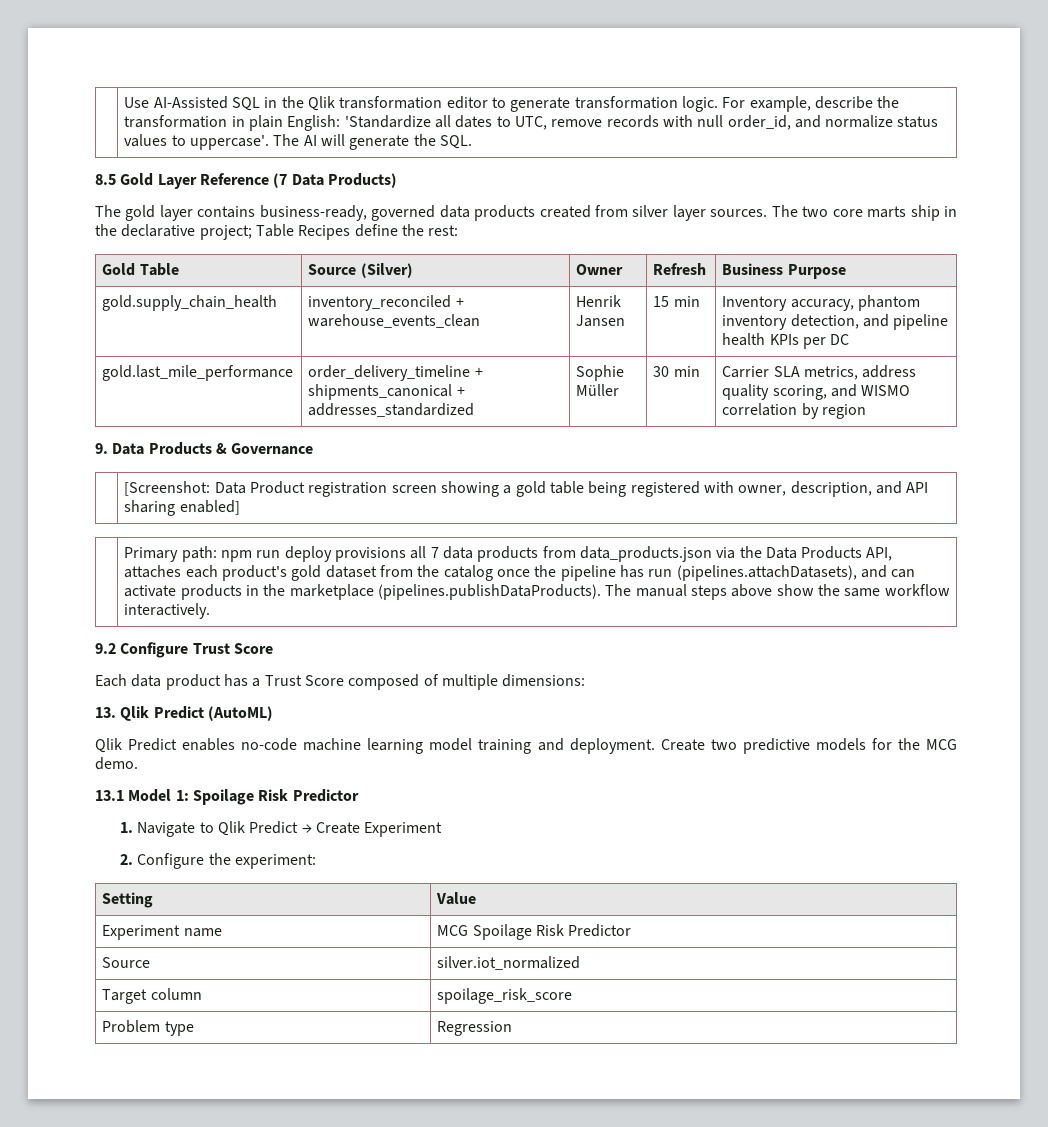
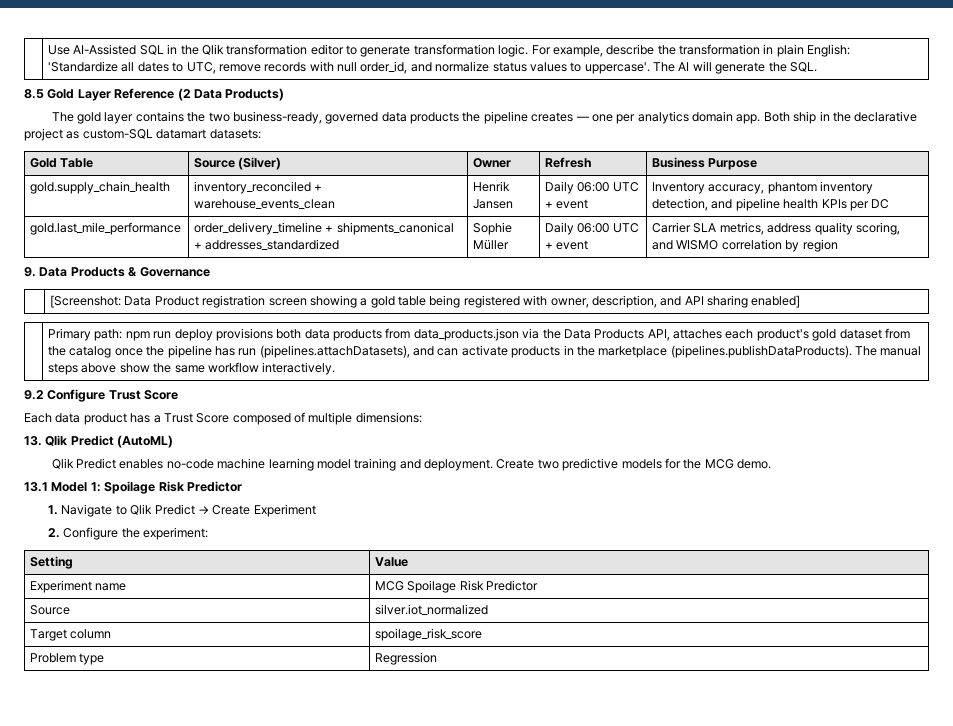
- 8.5 Gold Layer Reference (7 Data Products)
+ 8.5 Gold Layer Reference (2 Data Products)
- The gold layer contains business-ready, governed data products created from silver layer sources. The two core marts ship in the declarative project; Table Recipes define the rest:
+ The gold layer contains the two business-ready, governed data products the pipeline creates — one per analytics domain app. Both ship in the declarative project as custom-SQL datamart datasets:
- gold.supply_chain_health | inventory_reconciled + warehouse_events_clean | Henrik Jansen | 15 min | Inventory accuracy, phantom inventory detection, and pipeline health KPIs per DC
+ gold.supply_chain_health | inventory_reconciled + warehouse_events_clean | Henrik Jansen | Daily 06:00 UTC + event | Inventory accuracy, phantom inventory detection, and pipeline health KPIs per DC
- gold.last_mile_performance | order_delivery_timeline + shipments_canonical + addresses_standardized | Sophie Müller | 30 min | Carrier SLA metrics, address quality scoring, and WISMO correlation by region
+ gold.last_mile_performance | order_delivery_timeline + shipments_canonical + addresses_standardized | Sophie Müller | Daily 06:00 UTC + event | Carrier SLA metrics, address quality scoring, and WISMO correlation by region
- Primary path: npm run deploy provisions all 7 data products from data_products.json via the Data Products API, attaches each product's gold dataset from the catalog once the pipeline has run (pipelines.attachDatasets), and can activate products in the marketplace (pipelines.publishDataProducts). The manual steps above show the same workflow interactively.
+ Primary path: npm run deploy provisions both data products from data_products.json via the Data Products API, attaches each product's gold dataset from the catalog once the pipeline has run (pipelines.attachDatasets), and can activate products in the marketplace (pipelines.publishDataProducts). The manual steps above show the same workflow interactively.

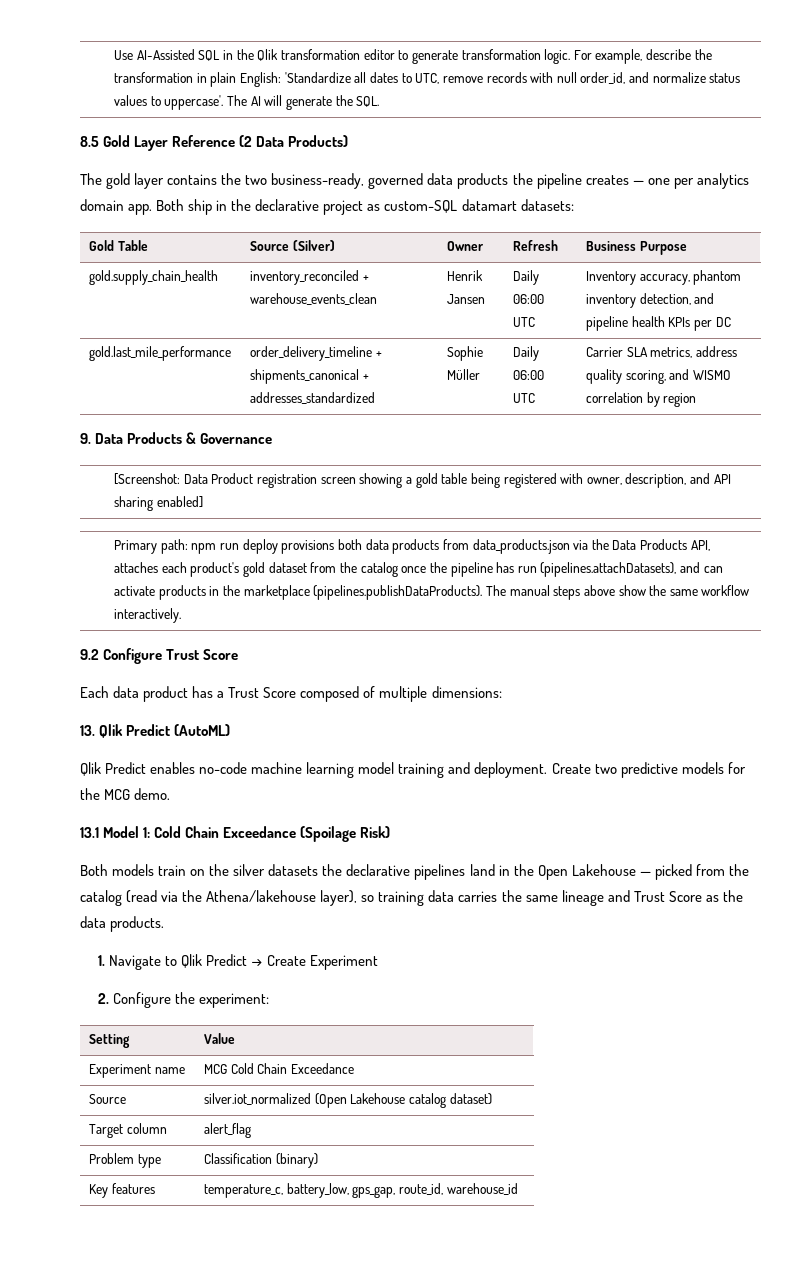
- gold.supply_chain_health | inventory_reconciled + warehouse_events_clean | Henrik Jansen | Daily 06:00 UTC + event | Inventory accuracy, phantom inventory detection, and pipeline health KPIs per DC
+ gold.supply_chain_health | inventory_reconciled + warehouse_events_clean | Henrik Jansen | Daily 06:00 UTC | Inventory accuracy, phantom inventory detection, and pipeline health KPIs per DC
- gold.last_mile_performance | order_delivery_timeline + shipments_canonical + addresses_standardized | Sophie Müller | Daily 06:00 UTC + event | Carrier SLA metrics, address quality scoring, and WISMO correlation by region
+ gold.last_mile_performance | order_delivery_timeline + shipments_canonical + addresses_standardized | Sophie Müller | Daily 06:00 UTC | Carrier SLA metrics, address quality scoring, and WISMO correlation by region
- 13.1 Model 1: Spoilage Risk Predictor
+ 13.1 Model 1: Cold Chain Exceedance (Spoilage Risk)
+ Both models train on the silver datasets the declarative pipelines land in the Open Lakehouse — picked from the catalog (read via the Athena/lakehouse layer), so training data carries the same lineage and Trust Score as the data products.
- Experiment name | MCG Spoilage Risk Predictor
+ Experiment name | MCG Cold Chain Exceedance
- Source | silver.iot_normalized
+ Source | silver.iot_normalized (Open Lakehouse catalog dataset)
- Target column | spoilage_risk_score
+ Target column | alert_flag
- Problem type | Regression
+ Problem type | Classification (binary)
+ Key features | temperature_c, battery_low, gps_gap, route_id, warehouse_id

